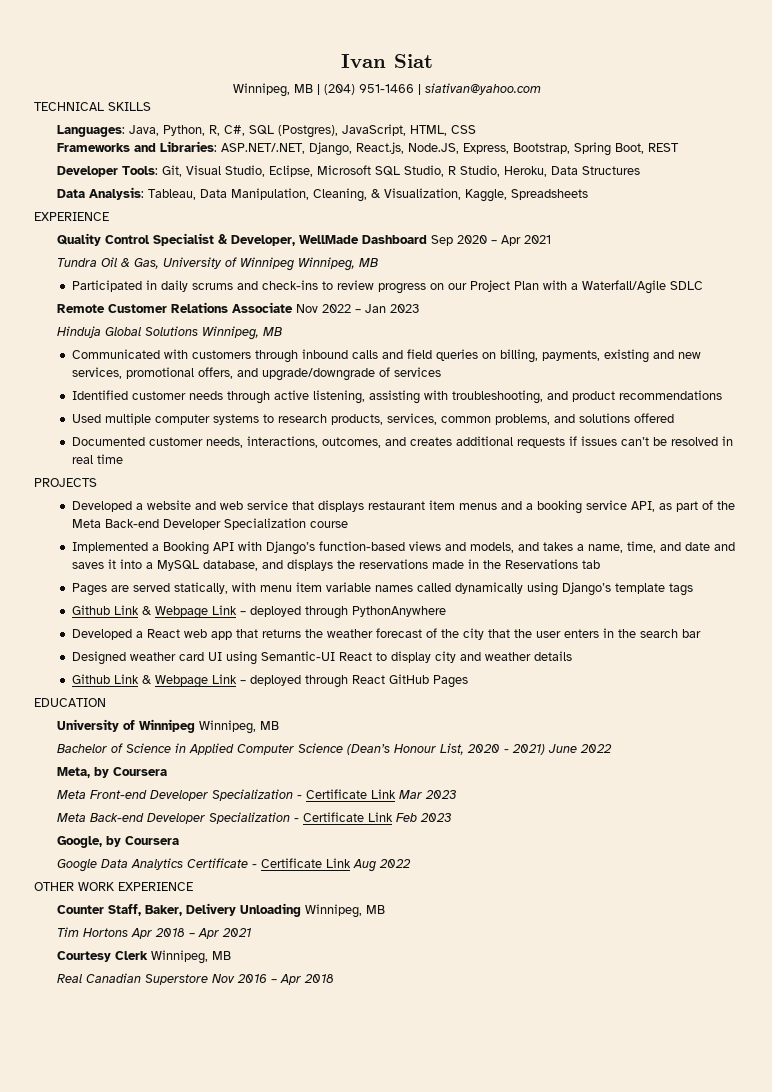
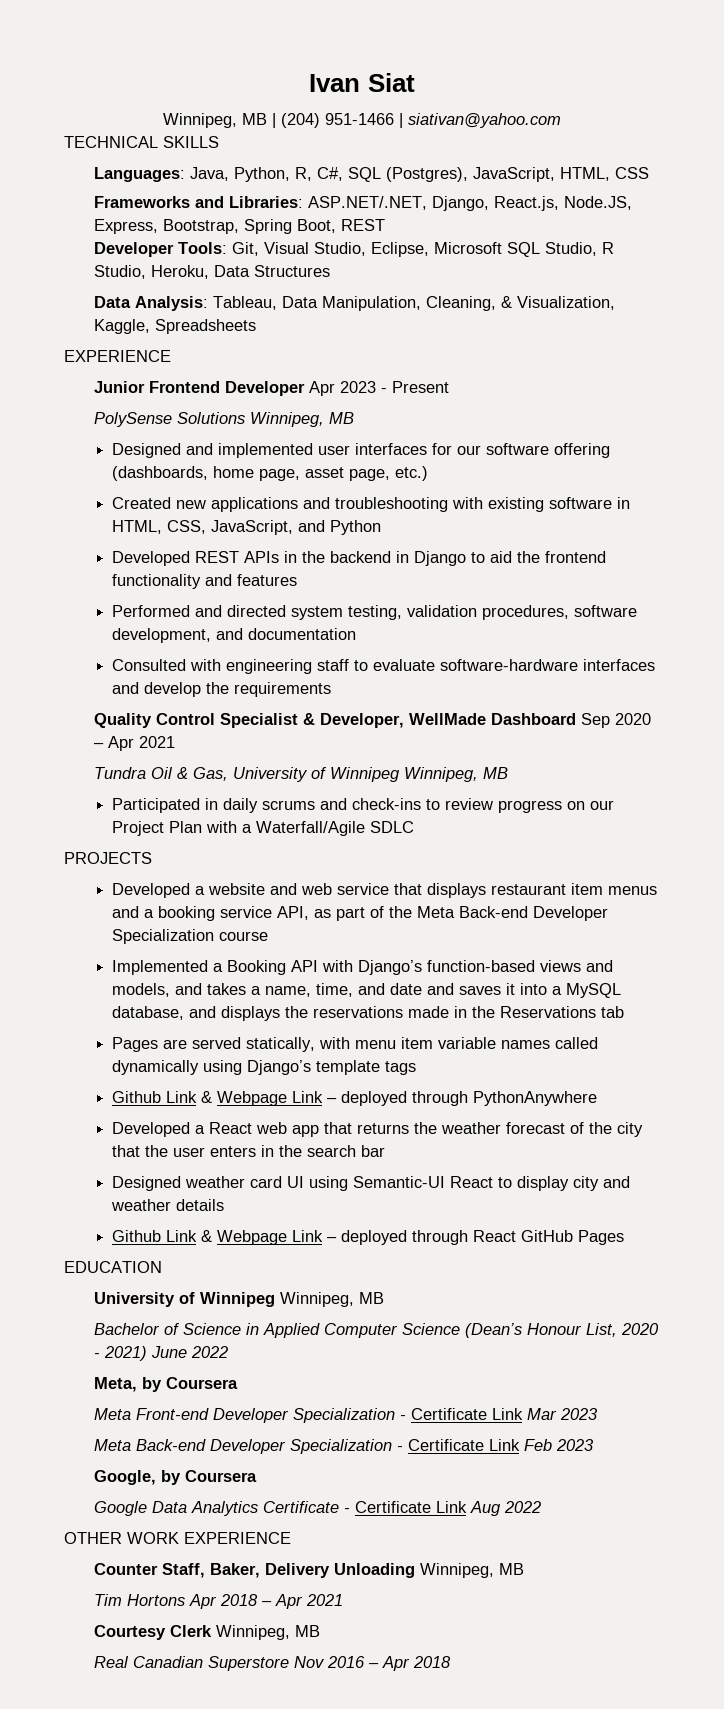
+ Junior Frontend Developer Apr 2023 - Present
+ PolySense Solutions Winnipeg, MB
+ Designed and implemented user interfaces for our software offering (dashboards, home page, asset page, etc.)
+ Created new applications and troubleshooting with existing software in HTML, CSS, JavaScript, and Python
+ Developed REST APIs in the backend in Django to aid the frontend functionality and features
+ Performed and directed system testing, validation procedures, software development, and documentation
+ Consulted with engineering staff to evaluate software-hardware interfaces and develop the requirements
- Remote Customer Relations Associate Nov 2022 – Jan 2023
- Hinduja Global Solutions Winnipeg, MB
- Communicated with customers through inbound calls and field queries on billing, payments, existing and new services, promotional offers, and upgrade/downgrade of services
- Identified customer needs through active listening, assisting with troubleshooting, and product recommendations
- Used multiple computer systems to research products, services, common problems, and solutions offered
- Documented customer needs, interactions, outcomes, and creates additional requests if issues can’t be resolved in real time

